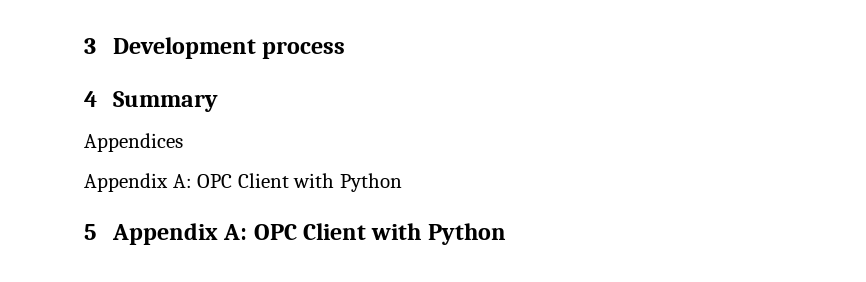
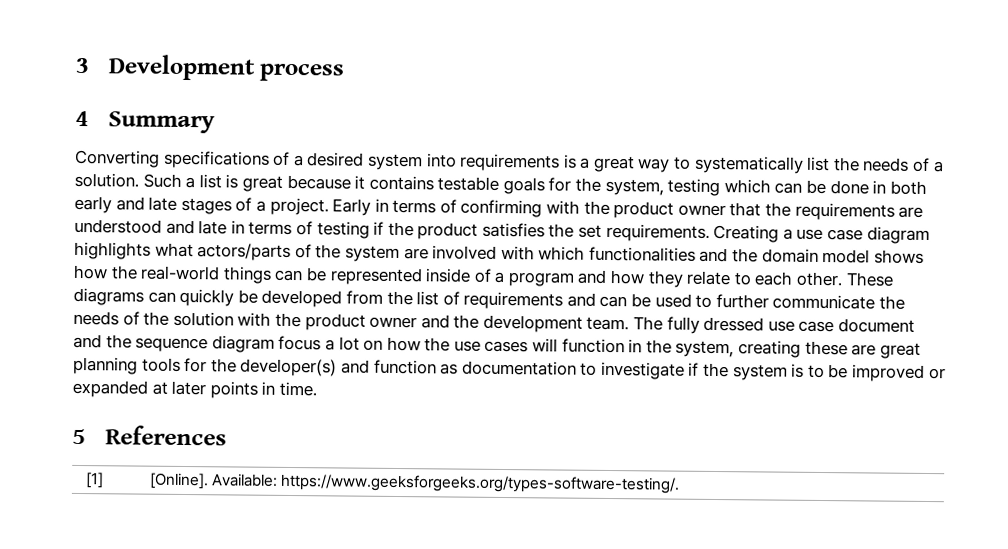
- Appendices
- Appendix A: OPC Client with Python
- 5 Appendix A: OPC Client with Python
+ Converting specifications of a desired system into requirements is a great way to systematically list the needs of a solution. Such a list is great because it contains testable goals for the system, testing which can be done in both early and late stages of a project. Early in terms of confirming with the product owner that the requirements are understood and late in terms of testing if the product satisfies the set requirements. Creating a use case diagram highlights what actors/parts of the system are involved with which functionalities and the domain model shows how the real-world things can be represented inside of a program and how they relate to each other. These diagrams can quickly be developed from the list of requirements and can be used to further communicate the needs of the solution with the product owner and the development team. The fully dressed use case document and the sequence diagram focus a lot on how the use cases will function in the system, creating these are great planning tools for the developer(s) and function as documentation to investigate if the system is to be improved or expanded at later points in time.
+ 5 References
+ [1] | [Online]. Available: https://www.geeksforgeeks.org/types-software-testing/.

